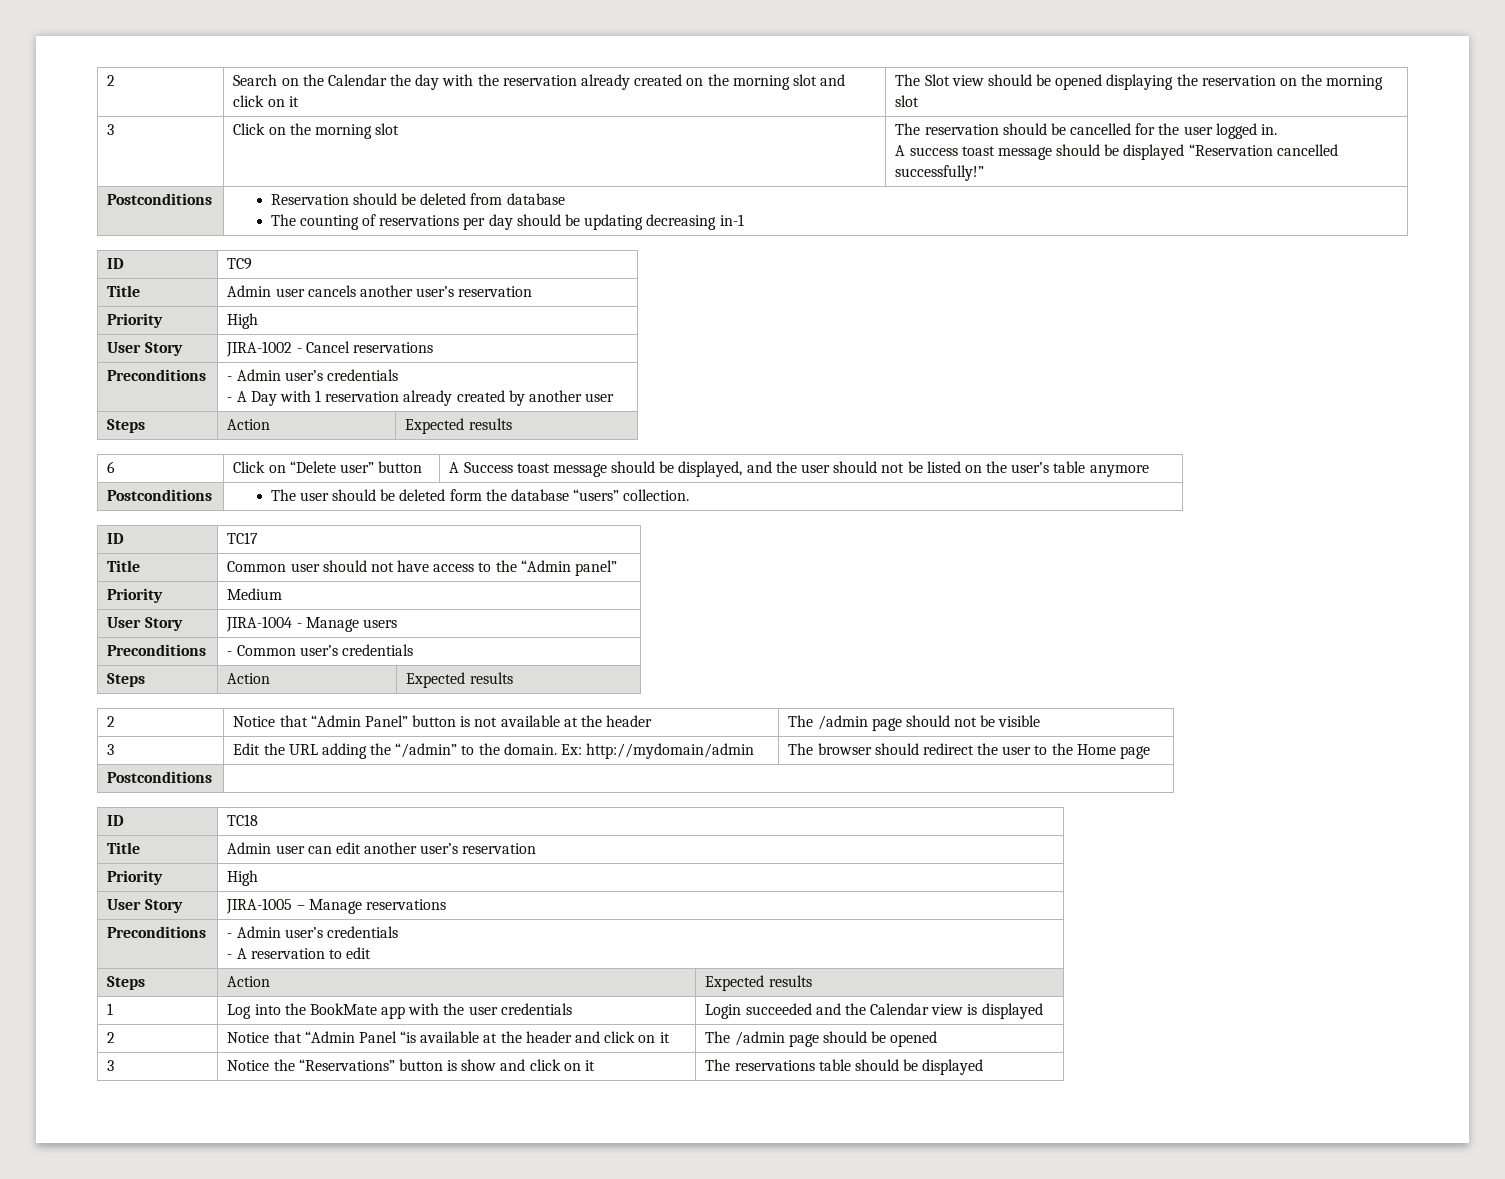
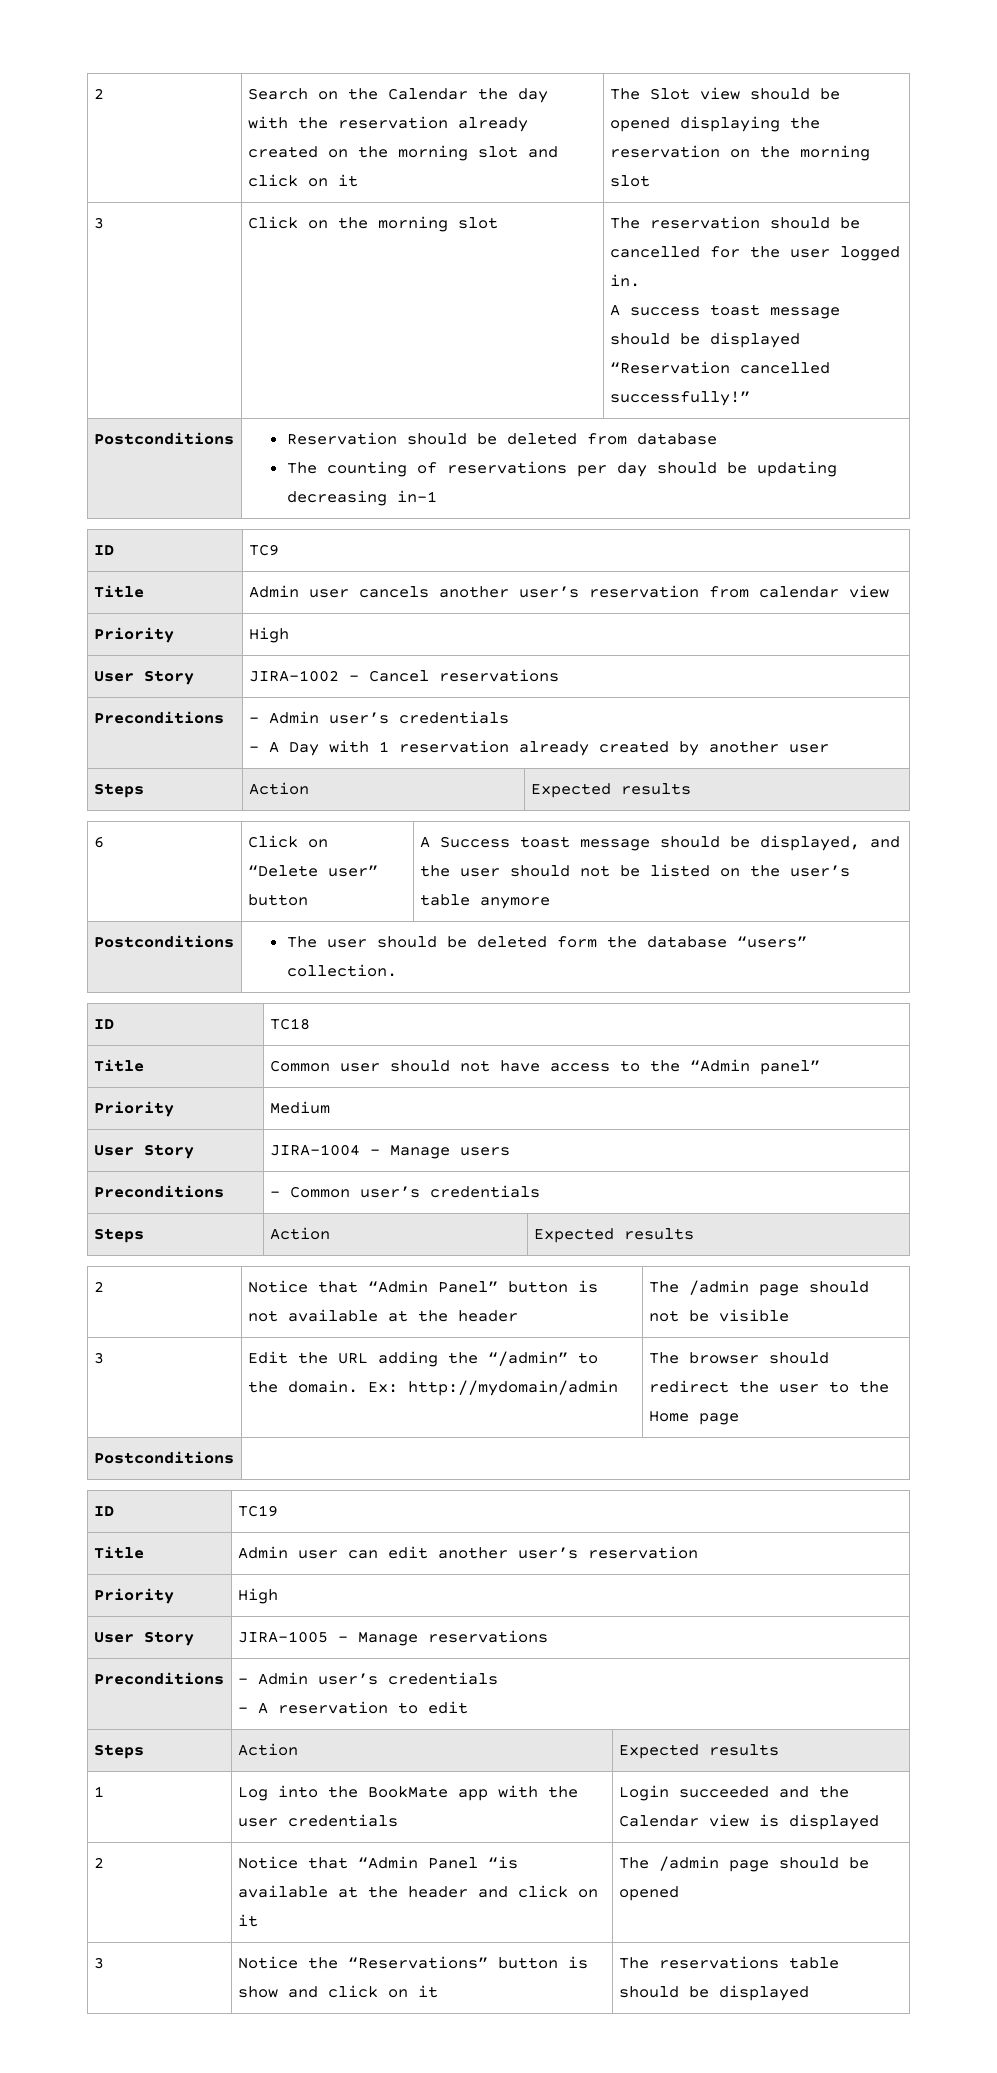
- Title | Admin user cancels another user’s reservation
+ Title | Admin user cancels another user’s reservation from calendar view
- ID | TC17
+ ID | TC18
- ID | TC18
+ ID | TC19

